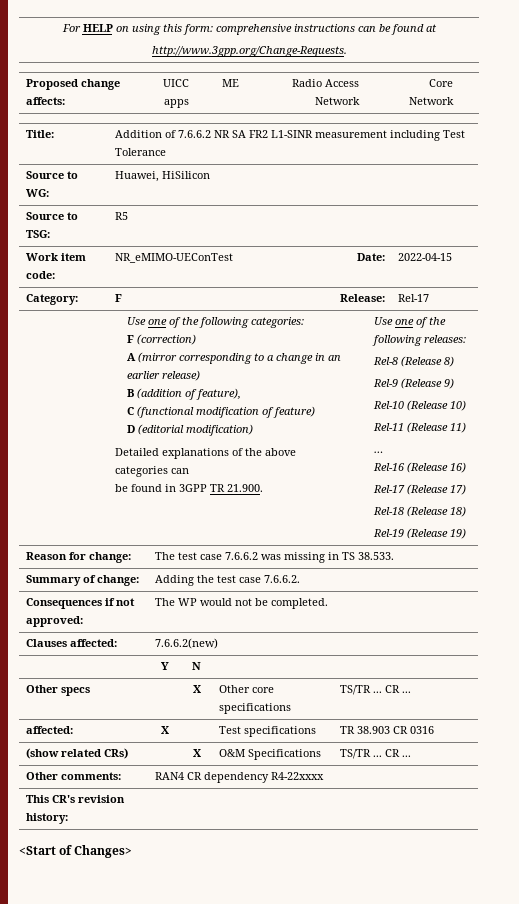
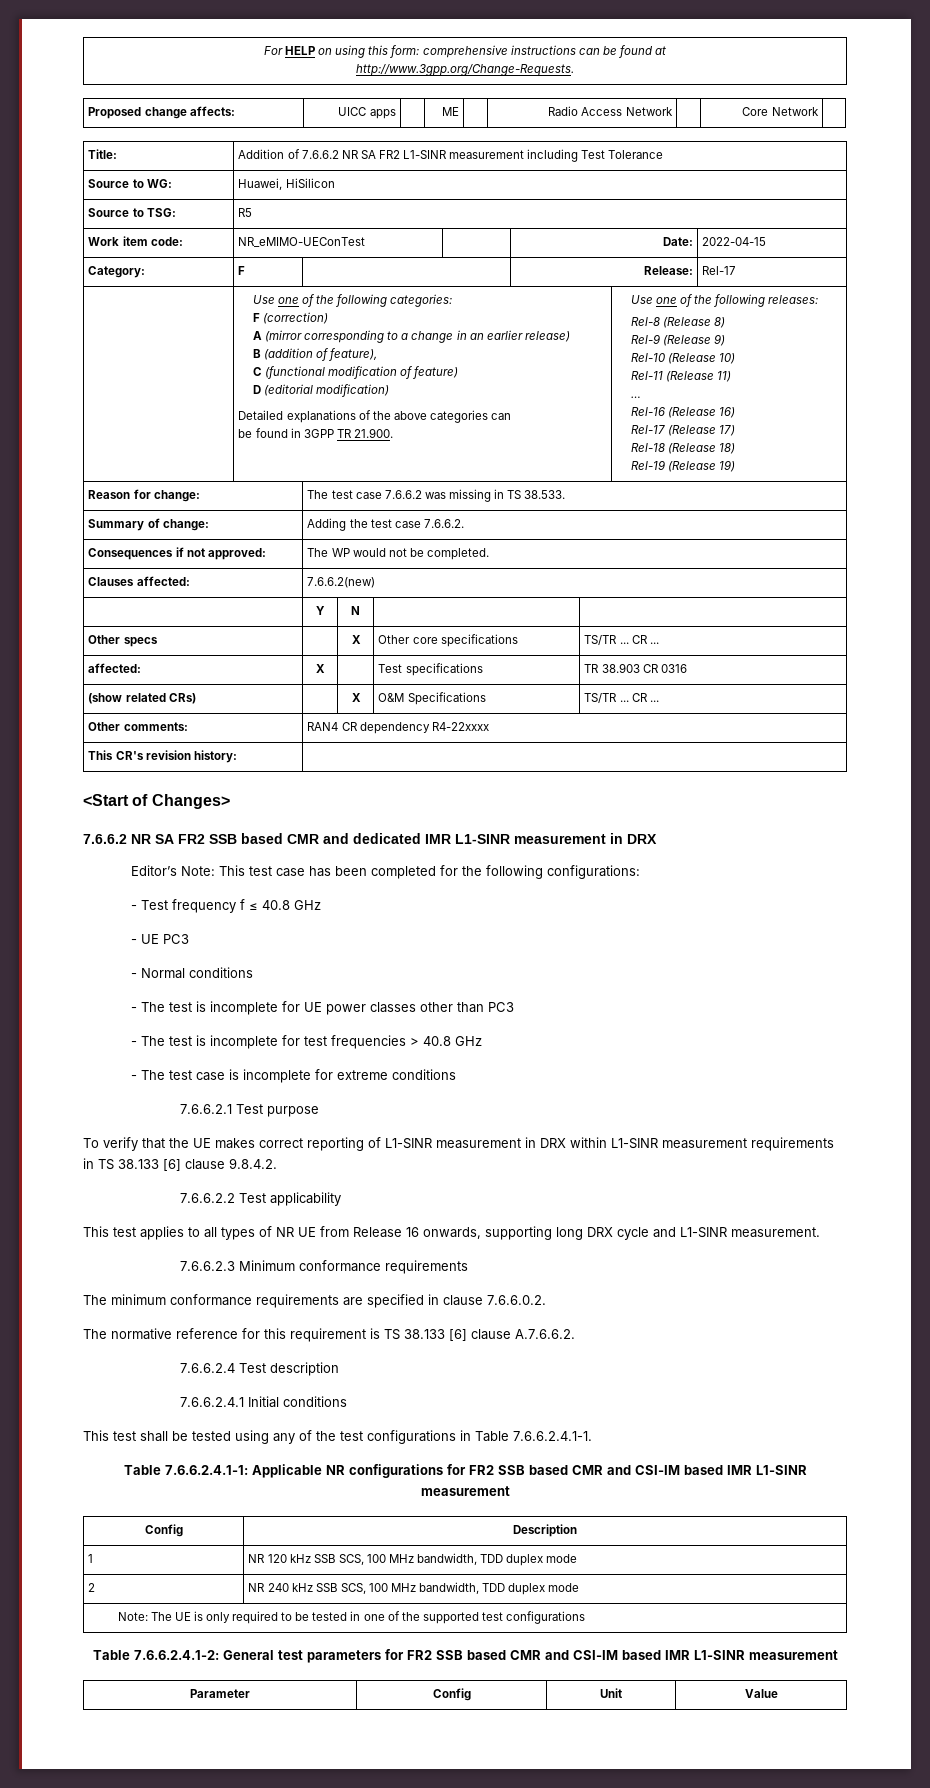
+ 7.6.6.2 NR SA FR2 SSB based CMR and dedicated IMR L1-SINR measurement in DRX
+ Editor’s Note: This test case has been completed for the following configurations:
+ - Test frequency f ≤ 40.8 GHz
+ - UE PC3
+ - Normal conditions
+ - The test is incomplete for UE power classes other than PC3
+ - The test is incomplete for test frequencies > 40.8 GHz
+ - The test case is incomplete for extreme conditions
+ 7.6.6.2.1 Test purpose
+ To verify that the UE makes correct reporting of L1-SINR measurement in DRX within L1-SINR measurement requirements in TS 38.133 [6] clause 9.8.4.2.
+ 7.6.6.2.2 Test applicability
+ This test applies to all types of NR UE from Release 16 onwards, supporting long DRX cycle and L1-SINR measurement.
+ 7.6.6.2.3 Minimum conformance requirements
+ The minimum conformance requirements are specified in clause 7.6.6.0.2.
+ The normative reference for this requirement is TS 38.133 [6] clause A.7.6.6.2.
+ 7.6.6.2.4 Test description
+ 7.6.6.2.4.1 Initial conditions
+ This test shall be tested using any of the test configurations in Table 7.6.6.2.4.1-1.
+ Table 7.6.6.2.4.1-1: Applicable NR configurations for FR2 SSB based CMR and CSI-IM based IMR L1-SINR measurement
+ Config | Description
+ 1 | NR 120 kHz SSB SCS, 100 MHz bandwidth, TDD duplex mode
+ 2 | NR 240 kHz SSB SCS, 100 MHz bandwidth, TDD duplex mode
+ Note: The UE is only required to be tested in one of the supported test configurations
+ Table 7.6.6.2.4.1-2: General test parameters for FR2 SSB based CMR and CSI-IM based IMR L1-SINR measurement
+ Parameter | Config | Unit | Value

